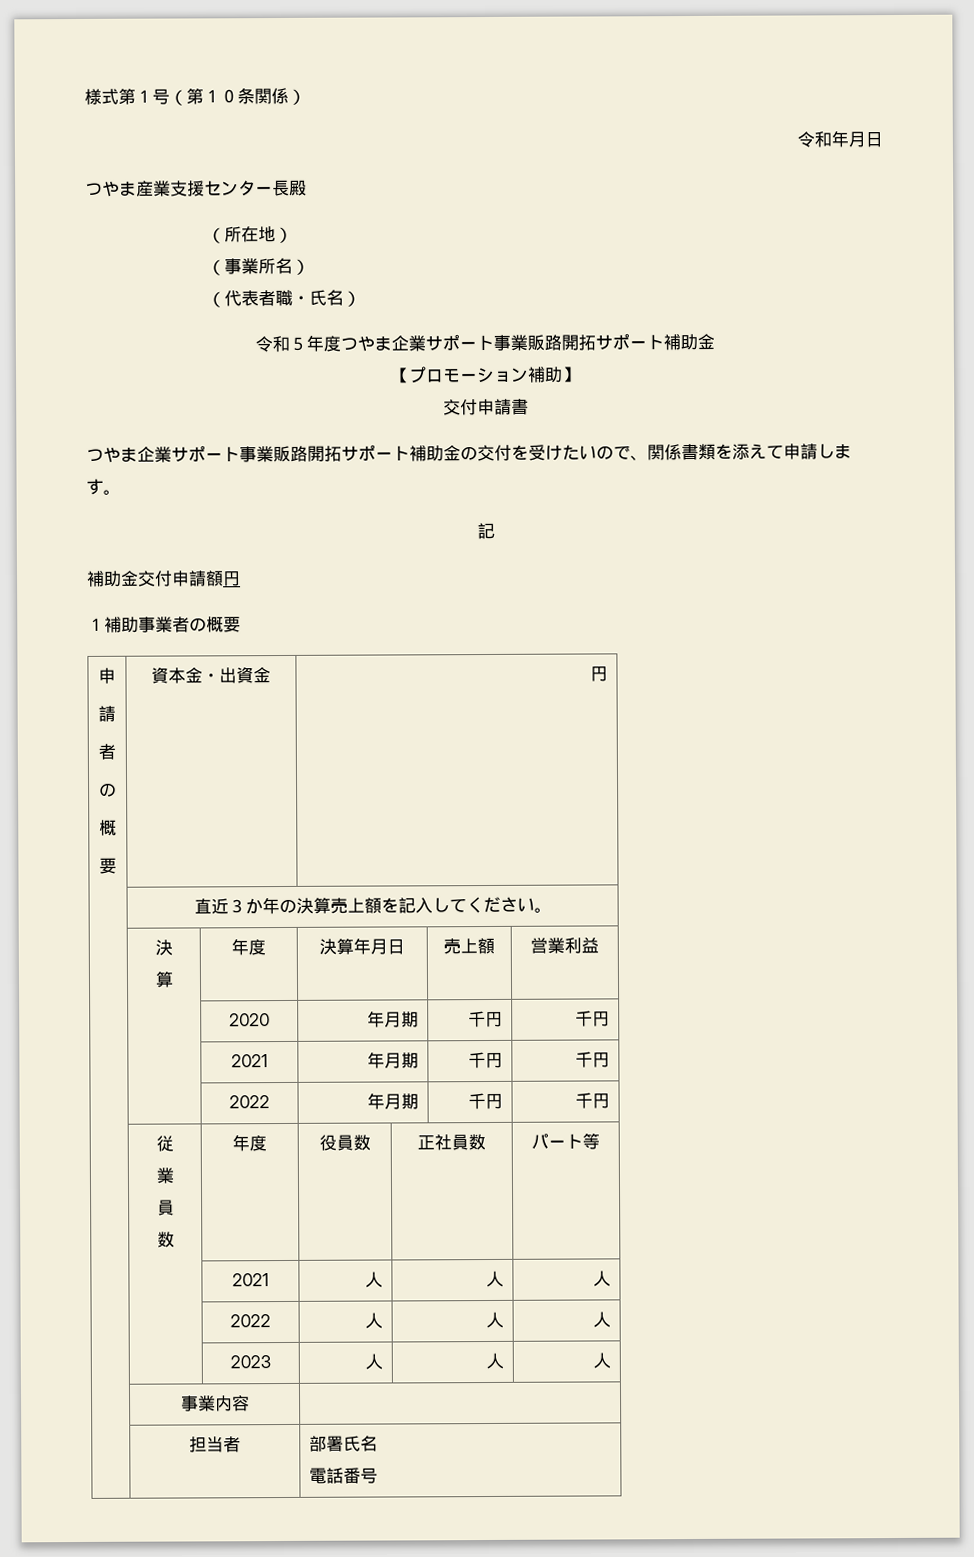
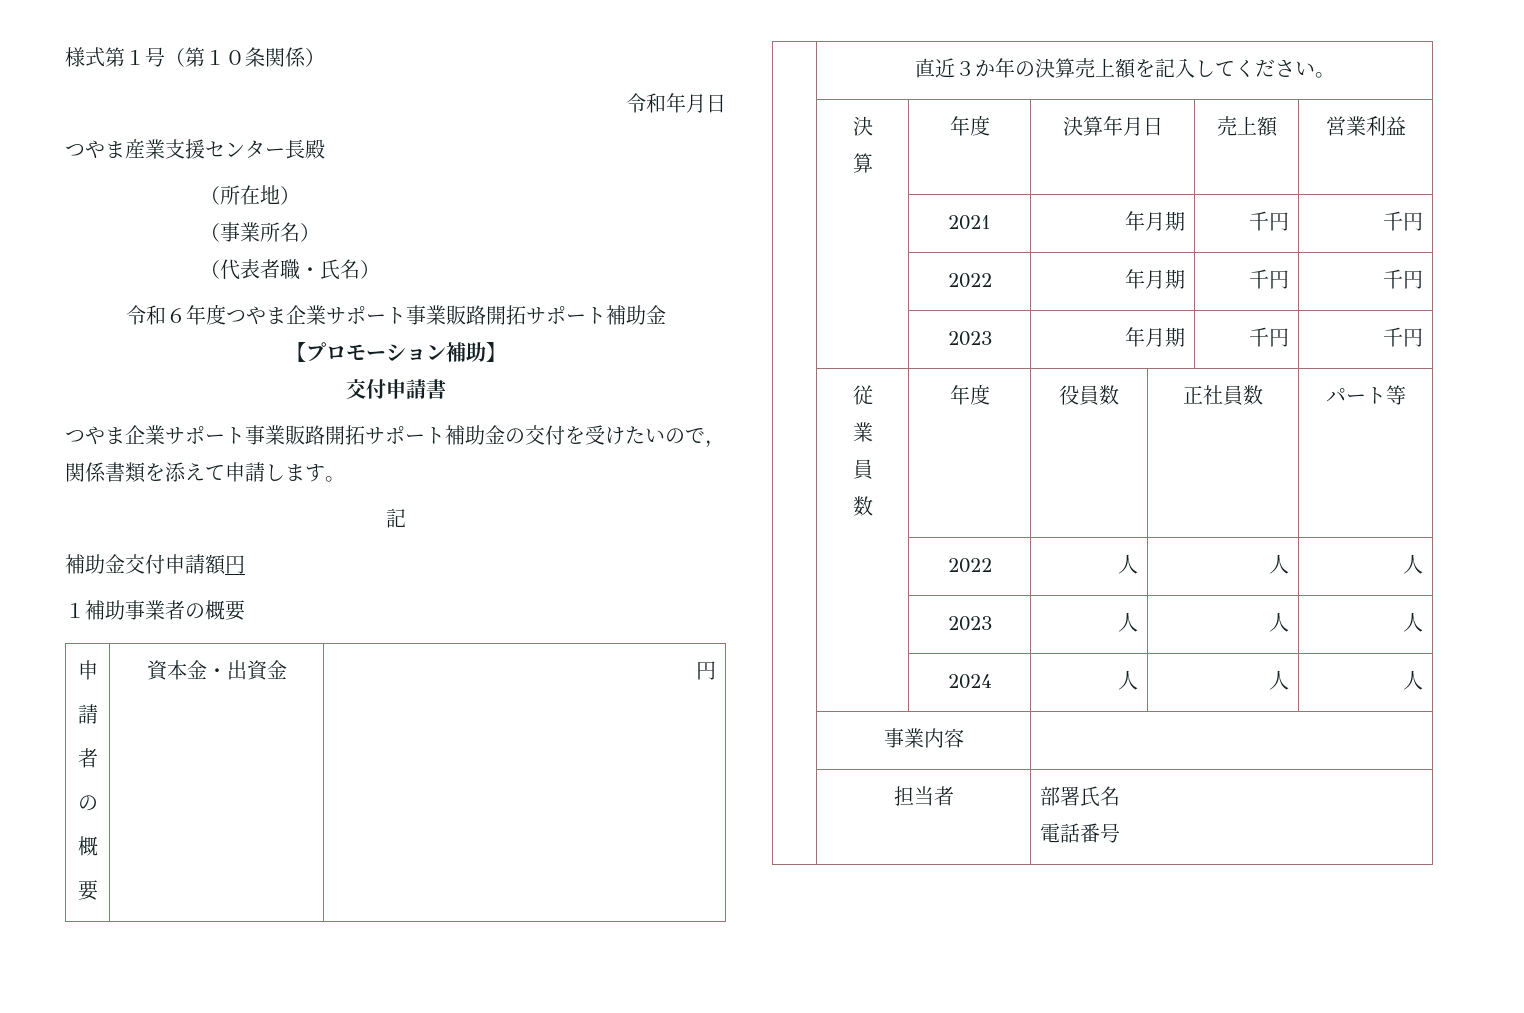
- 令和５年度つやま企業サポート事業販路開拓サポート補助金
+ 令和６年度つやま企業サポート事業販路開拓サポート補助金
- つやま企業サポート事業販路開拓サポート補助金の交付を受けたいので、関係書類を添えて申請します。
+ つやま企業サポート事業販路開拓サポート補助金の交付を受けたいので，関係書類を添えて申請します。
- | | 2020 | 年月期 | 千円 | 千円
+ | | 2023 | 年月期 | 千円 | 千円
- | | 2021 | 人 | 人 | 人
+ | | 2024 | 人 | 人 | 人

